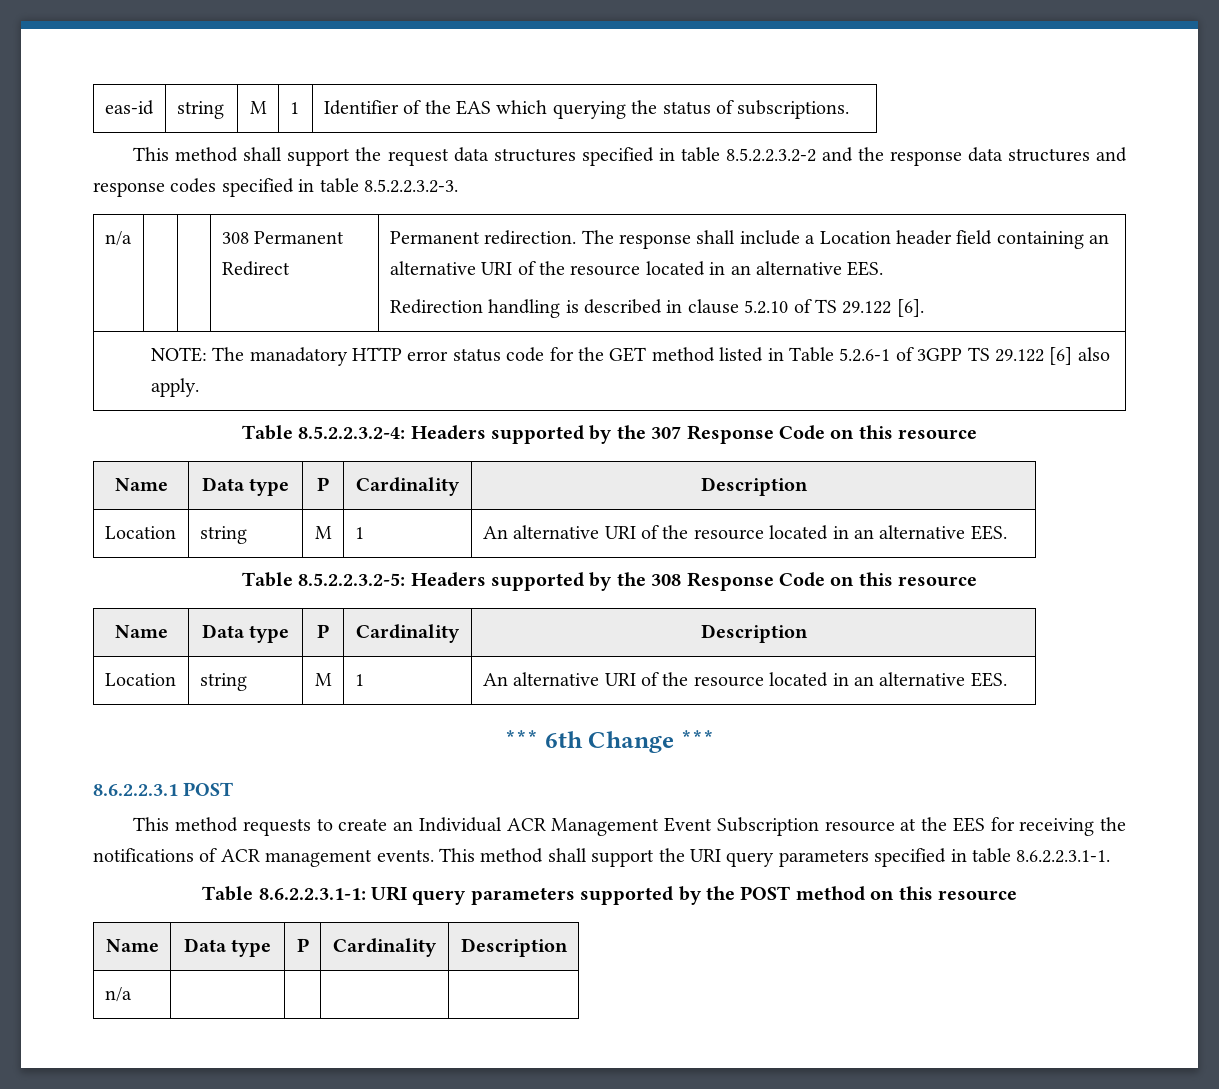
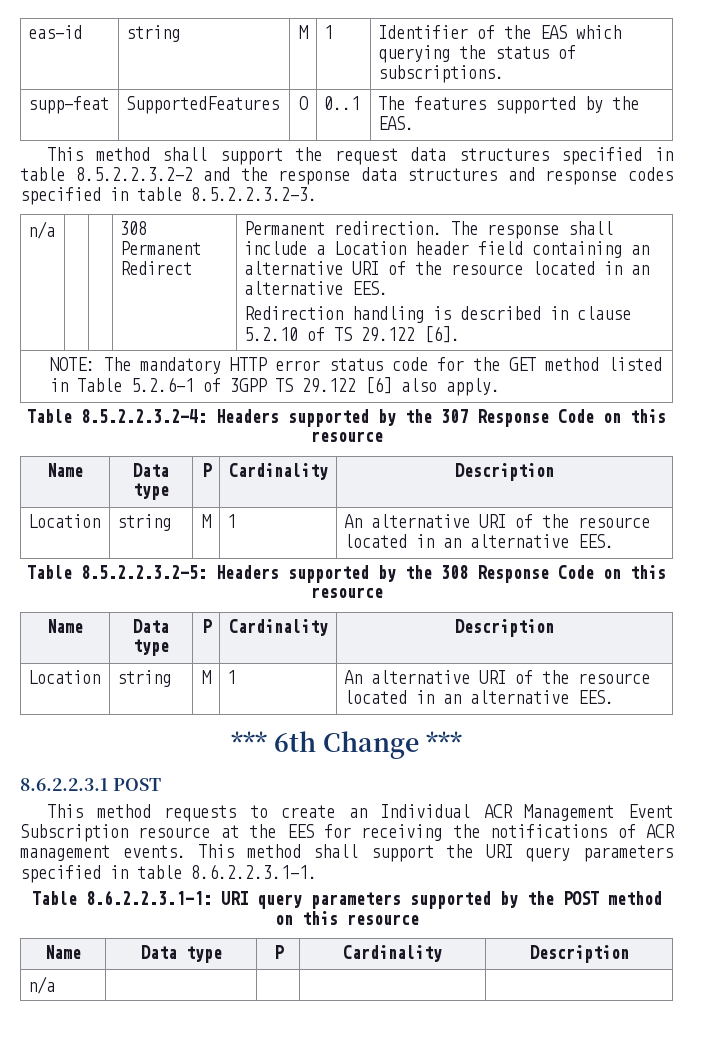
+ supp-feat | SupportedFeatures | O | 0..1 | The features supported by the EAS.
- NOTE: The manadatory HTTP error status code for the GET method listed in Table 5.2.6-1 of 3GPP TS 29.122 [6] also apply.
+ NOTE: The mandatory HTTP error status code for the GET method listed in Table 5.2.6-1 of 3GPP TS 29.122 [6] also apply.

